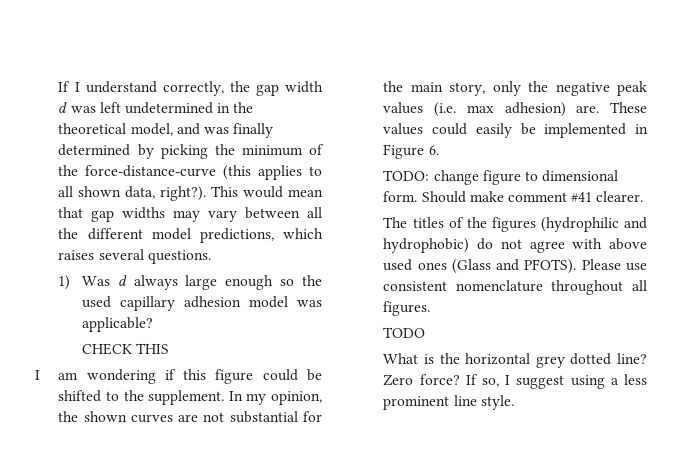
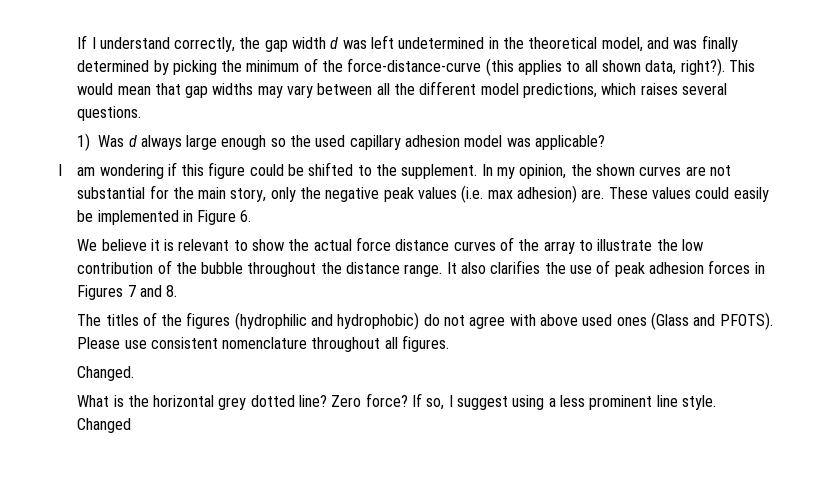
- CHECK THIS
- TODO: change figure to dimensional form. Should make comment #41 clearer.
+ We believe it is relevant to show the actual force distance curves of the array to illustrate the low contribution of the bubble throughout the distance range. It also clarifies the use of peak adhesion forces in Figures 7 and 8.
- TODO
+ Changed.
+ Changed

